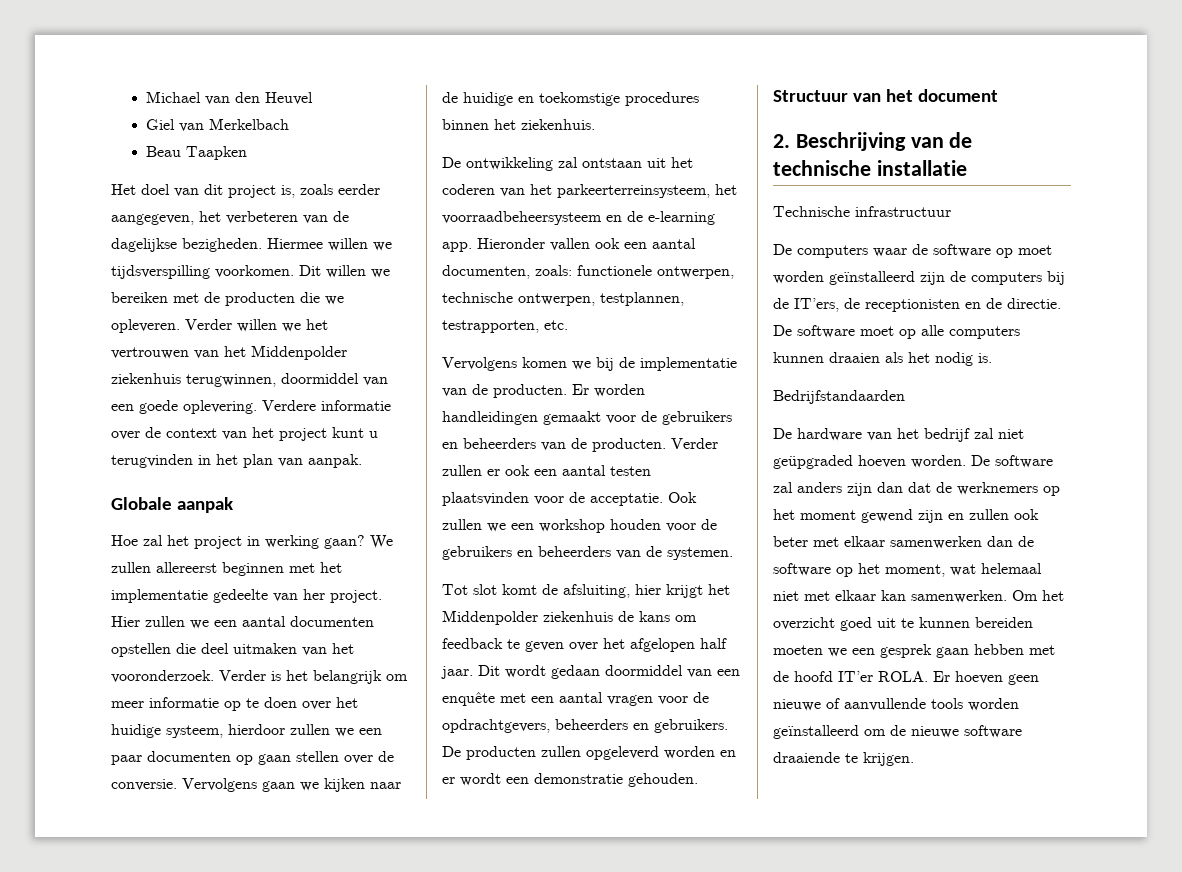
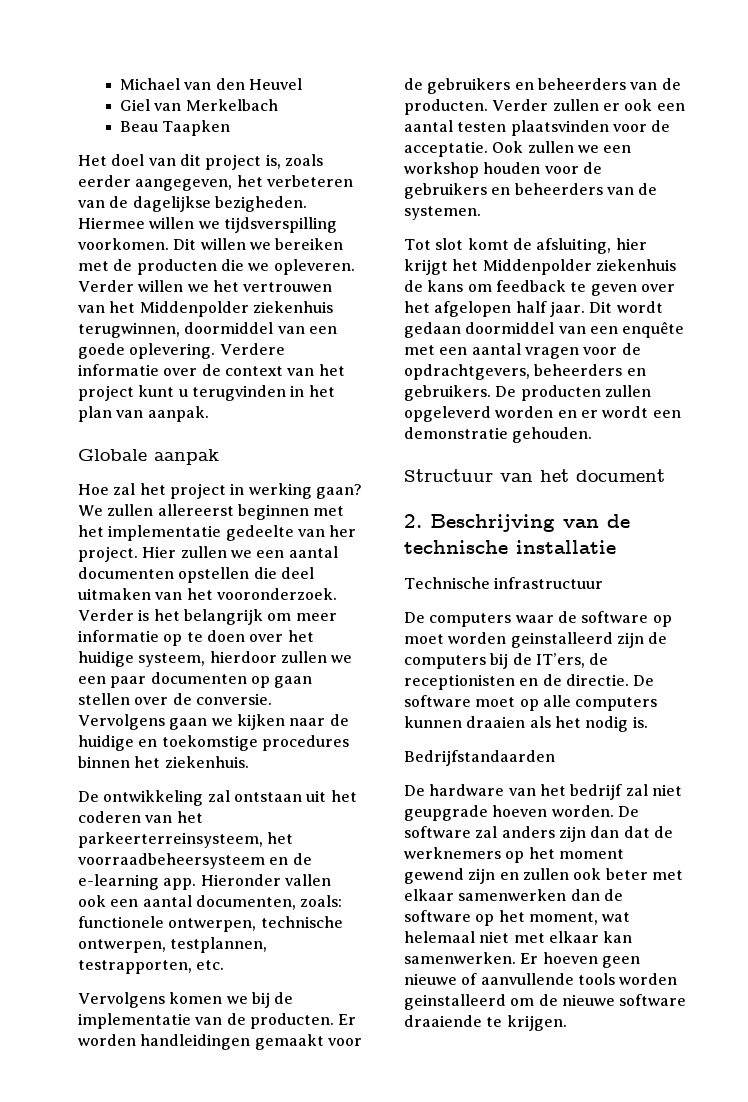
- De computers waar de software op moet worden geïnstalleerd zijn de computers bij de IT’ers, de receptionisten en de directie.
+ De computers waar de software op moet worden geinstalleerd zijn de computers bij de IT’ers, de receptionisten en de directie.
- De hardware van het bedrijf zal niet geüpgraded hoeven worden.
+ De hardware van het bedrijf zal niet geupgrade hoeven worden.
- Om het overzicht goed uit te kunnen bereiden moeten we een gesprek gaan hebben met de hoofd IT’er ROLA.
- Er hoeven geen nieuwe of aanvullende tools worden geïnstalleerd om de nieuwe software draaiende te krijgen.
+ Er hoeven geen nieuwe of aanvullende tools worden geinstalleerd om de nieuwe software draaiende te krijgen.

